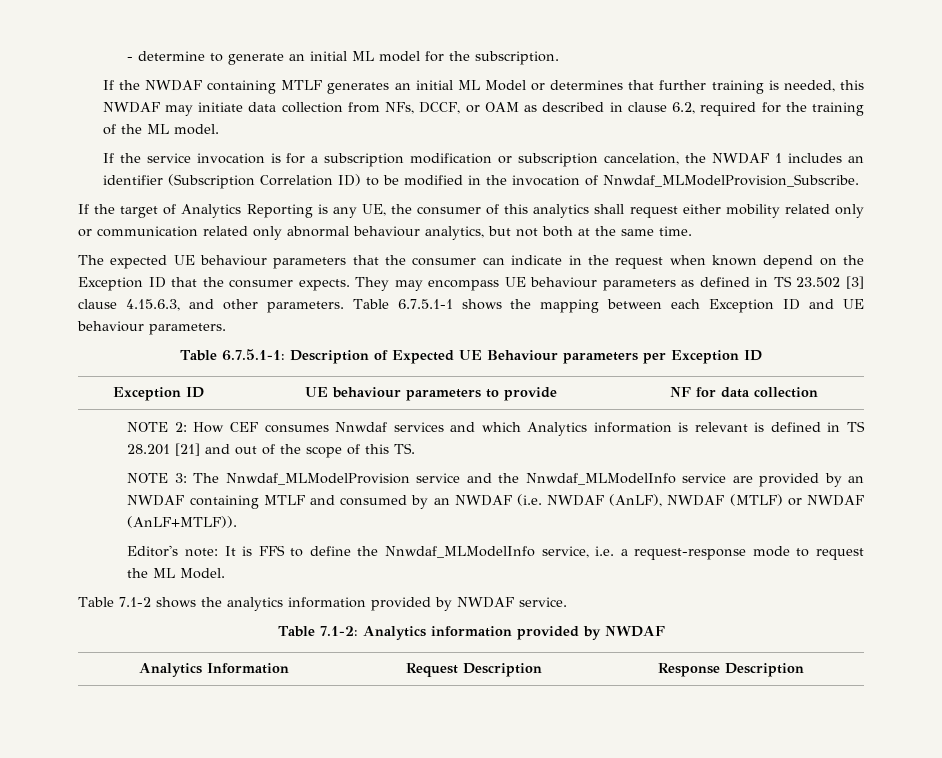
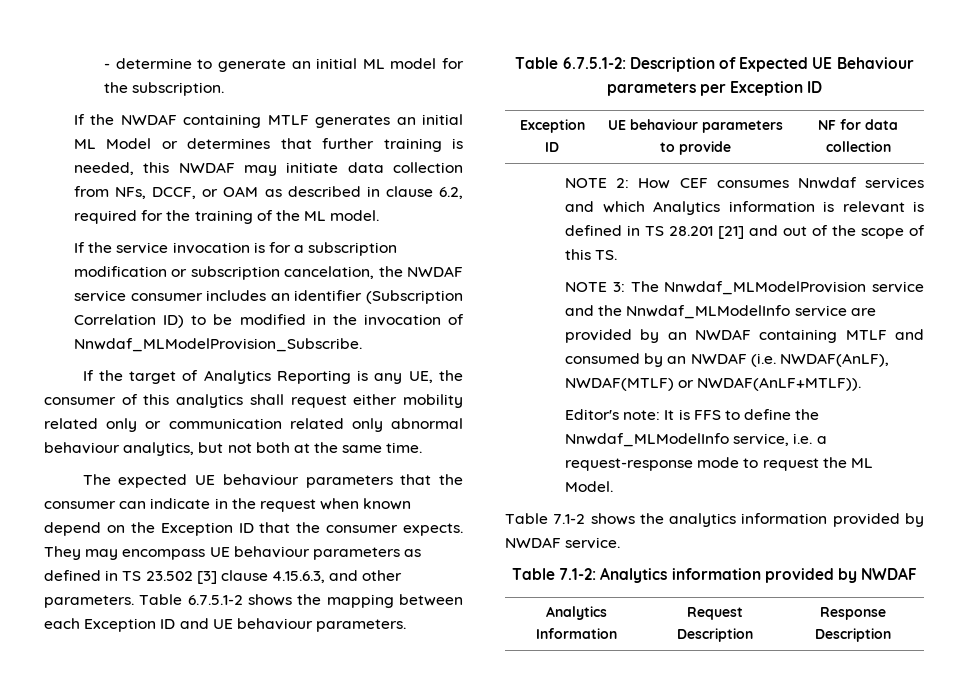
- If the service invocation is for a subscription modification or subscription cancelation, the NWDAF 1 includes an identifier (Subscription Correlation ID) to be modified in the invocation of Nnwdaf_MLModelProvision_Subscribe.
+ If the service invocation is for a subscription modification or subscription cancelation, the NWDAF service consumer includes an identifier (Subscription Correlation ID) to be modified in the invocation of Nnwdaf_MLModelProvision_Subscribe.
- Table 6.7.5.1-1 shows the mapping between each Exception ID and UE behaviour parameters.
+ Table 6.7.5.1-2 shows the mapping between each Exception ID and UE behaviour parameters.
- Table 6.7.5.1-1: Description of Expected UE Behaviour parameters per Exception ID
+ Table 6.7.5.1-2: Description of Expected UE Behaviour parameters per Exception ID
- NOTE 3: The Nnwdaf_MLModelProvision service and the Nnwdaf_MLModelInfo service are provided by an NWDAF containing MTLF and consumed by an NWDAF (i.e. NWDAF (AnLF), NWDAF (MTLF) or NWDAF (AnLF+MTLF)).
+ NOTE 3: The Nnwdaf_MLModelProvision service and the Nnwdaf_MLModelInfo service are provided by an NWDAF containing MTLF and consumed by an NWDAF (i.e. NWDAF(AnLF), NWDAF(MTLF) or NWDAF(AnLF+MTLF)).

